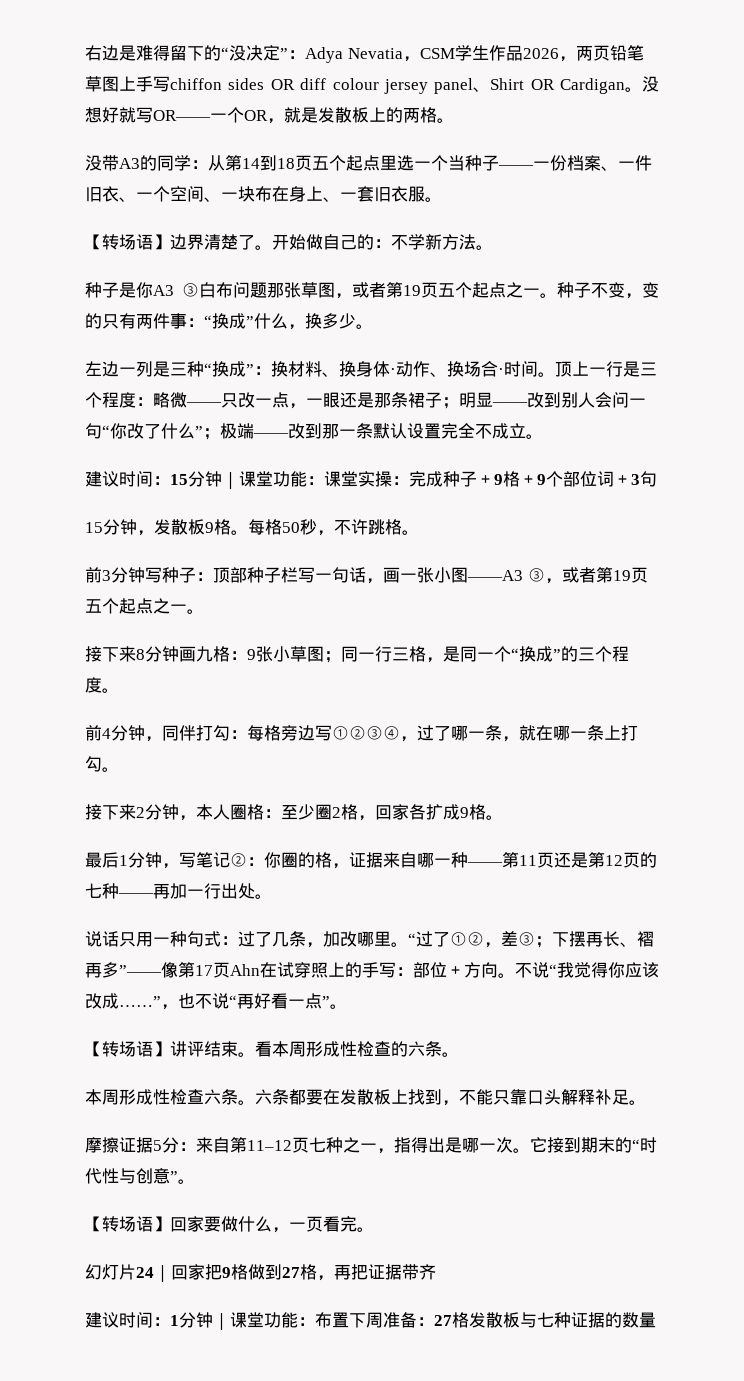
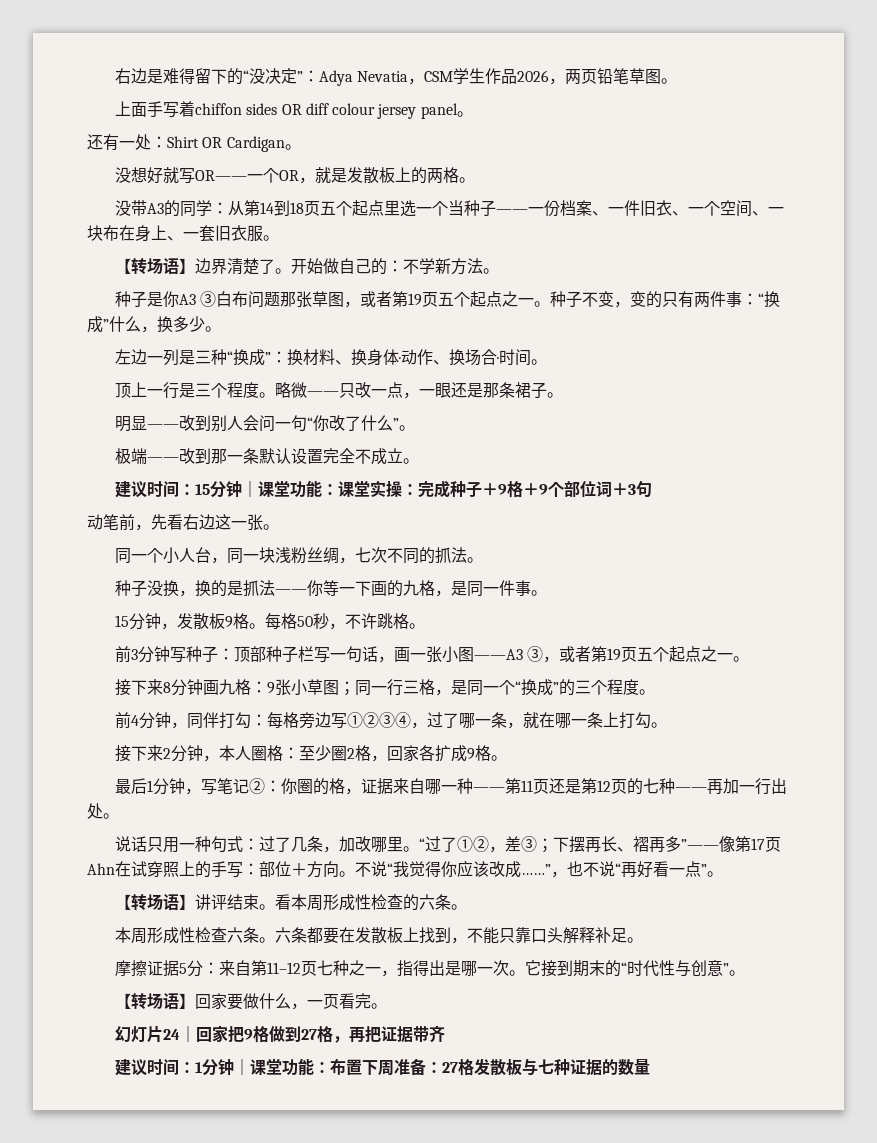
- 右边是难得留下的“没决定”：Adya Nevatia，CSM学生作品2026，两页铅笔草图上手写chiffon sides OR diff colour jersey panel、Shirt OR Cardigan。没想好就写OR——一个OR，就是发散板上的两格。
+ 右边是难得留下的“没决定”：Adya Nevatia，CSM学生作品2026，两页铅笔草图。
+ 上面手写着chiffon sides OR diff colour jersey panel。
+ 还有一处：Shirt OR Cardigan。
+ 没想好就写OR——一个OR，就是发散板上的两格。
- 左边一列是三种“换成”：换材料、换身体·动作、换场合·时间。顶上一行是三个程度：略微——只改一点，一眼还是那条裙子；明显——改到别人会问一句“你改了什么”；极端——改到那一条默认设置完全不成立。
+ 左边一列是三种“换成”：换材料、换身体·动作、换场合·时间。
+ 顶上一行是三个程度。略微——只改一点，一眼还是那条裙子。
+ 明显——改到别人会问一句“你改了什么”。
+ 极端——改到那一条默认设置完全不成立。
+ 动笔前，先看右边这一张。
+ 同一个小人台，同一块浅粉丝绸，七次不同的抓法。
+ 种子没换，换的是抓法——你等一下画的九格，是同一件事。

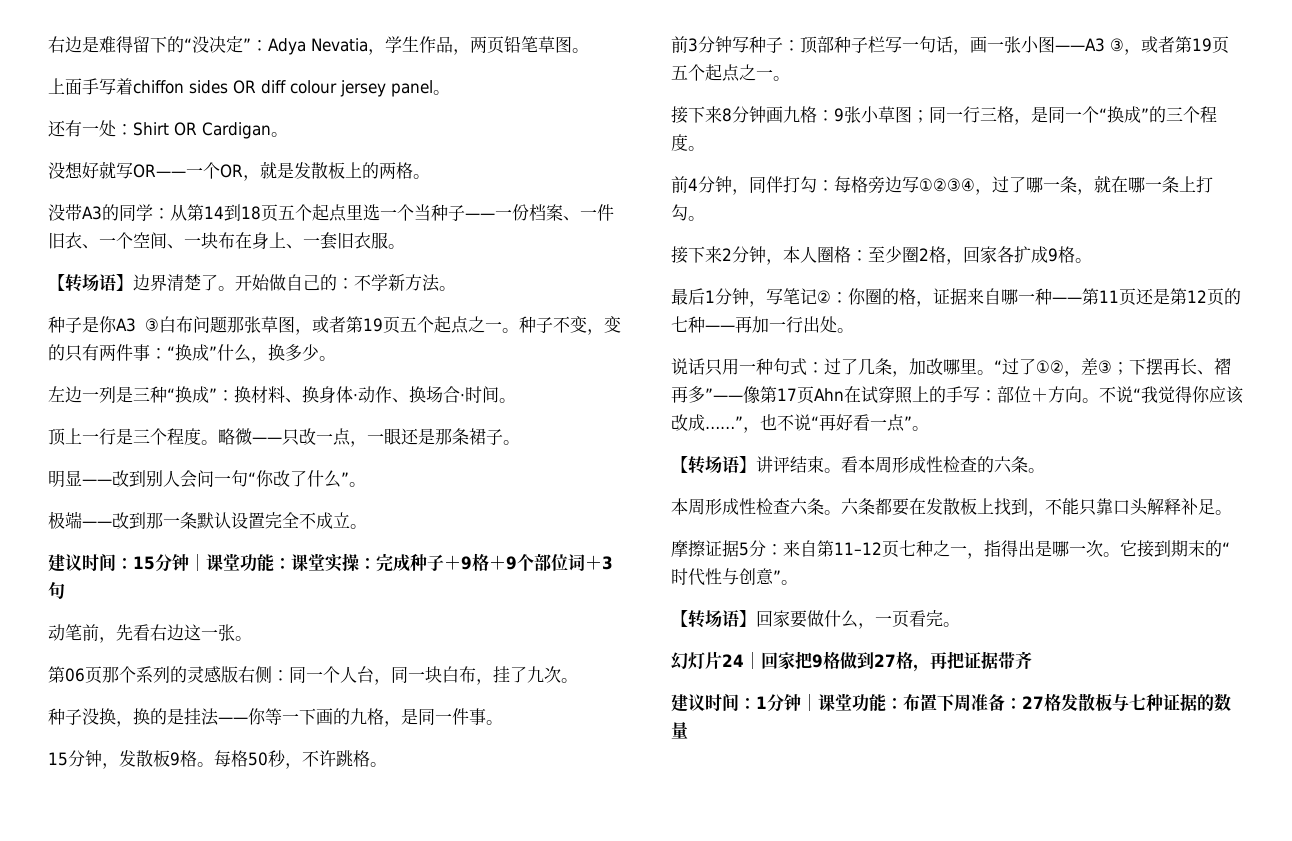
- 右边是难得留下的“没决定”：Adya Nevatia，CSM学生作品2026，两页铅笔草图。
+ 右边是难得留下的“没决定”：Adya Nevatia，学生作品，两页铅笔草图。
- 同一个小人台，同一块浅粉丝绸，七次不同的抓法。
+ 第06页那个系列的灵感版右侧：同一个人台，同一块白布，挂了九次。
- 种子没换，换的是抓法——你等一下画的九格，是同一件事。
+ 种子没换，换的是挂法——你等一下画的九格，是同一件事。

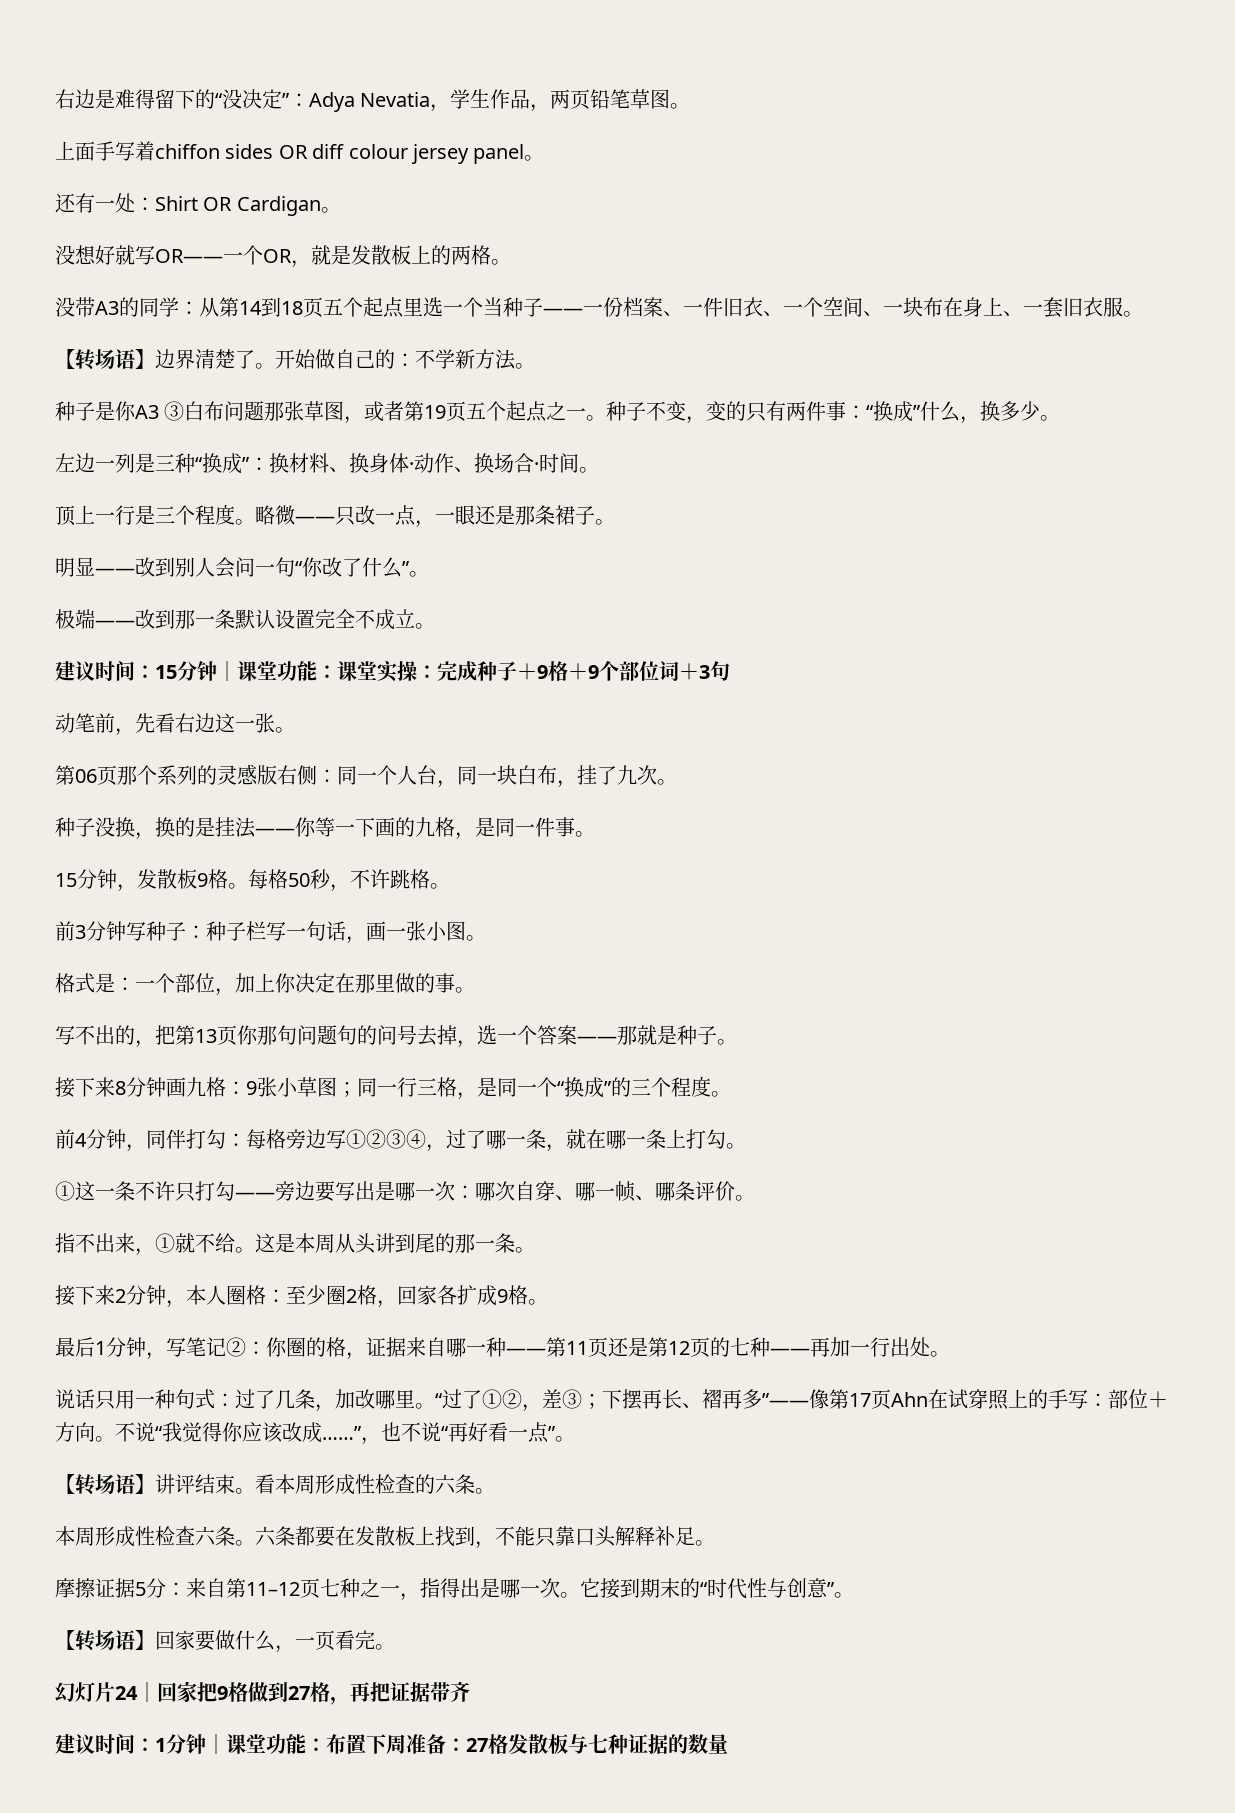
- 前3分钟写种子：顶部种子栏写一句话，画一张小图——A3 ③，或者第19页五个起点之一。
+ 前3分钟写种子：种子栏写一句话，画一张小图。
+ 格式是：一个部位，加上你决定在那里做的事。
+ 写不出的，把第13页你那句问题句的问号去掉，选一个答案——那就是种子。
+ ①这一条不许只打勾——旁边要写出是哪一次：哪次自穿、哪一帧、哪条评价。
+ 指不出来，①就不给。这是本周从头讲到尾的那一条。

